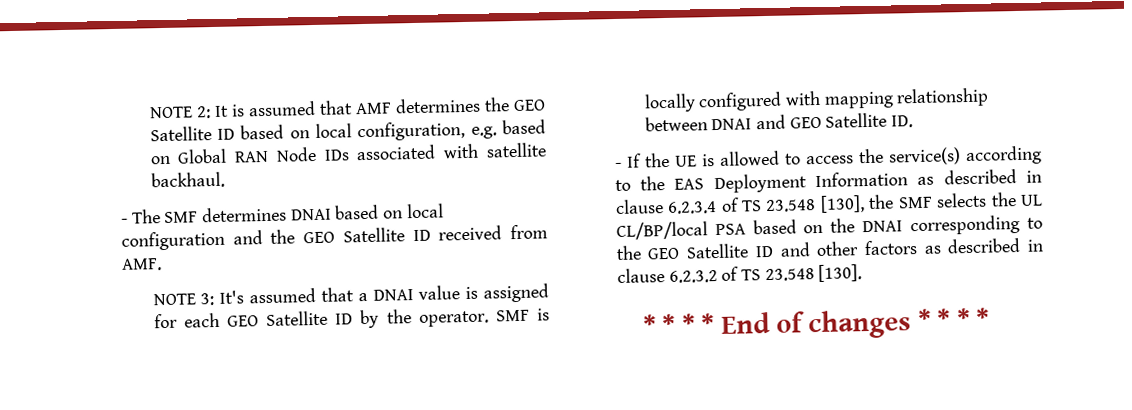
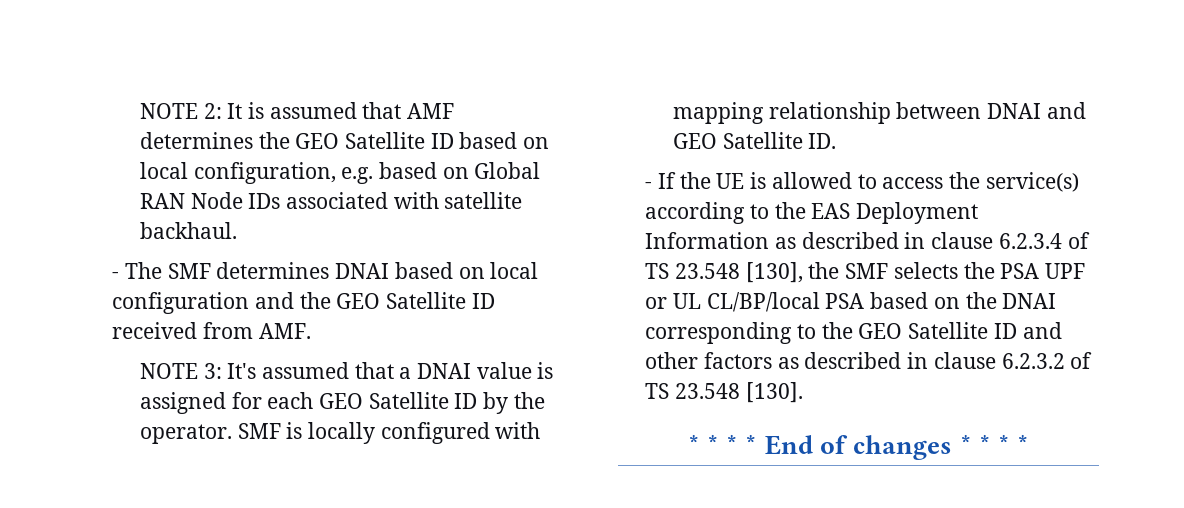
- - If the UE is allowed to access the service(s) according to the EAS Deployment Information as described in clause 6.2.3.4 of TS 23.548 [130], the SMF selects the UL CL/BP/local PSA based on the DNAI corresponding to the GEO Satellite ID and other factors as described in clause 6.2.3.2 of TS 23.548 [130].
+ - If the UE is allowed to access the service(s) according to the EAS Deployment Information as described in clause 6.2.3.4 of TS 23.548 [130], the SMF selects the PSA UPF or UL CL/BP/local PSA based on the DNAI corresponding to the GEO Satellite ID and other factors as described in clause 6.2.3.2 of TS 23.548 [130].

